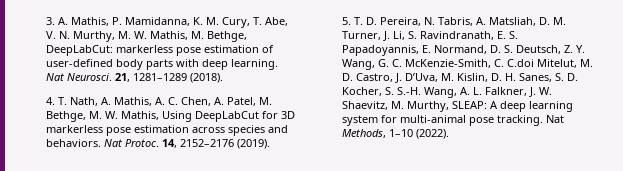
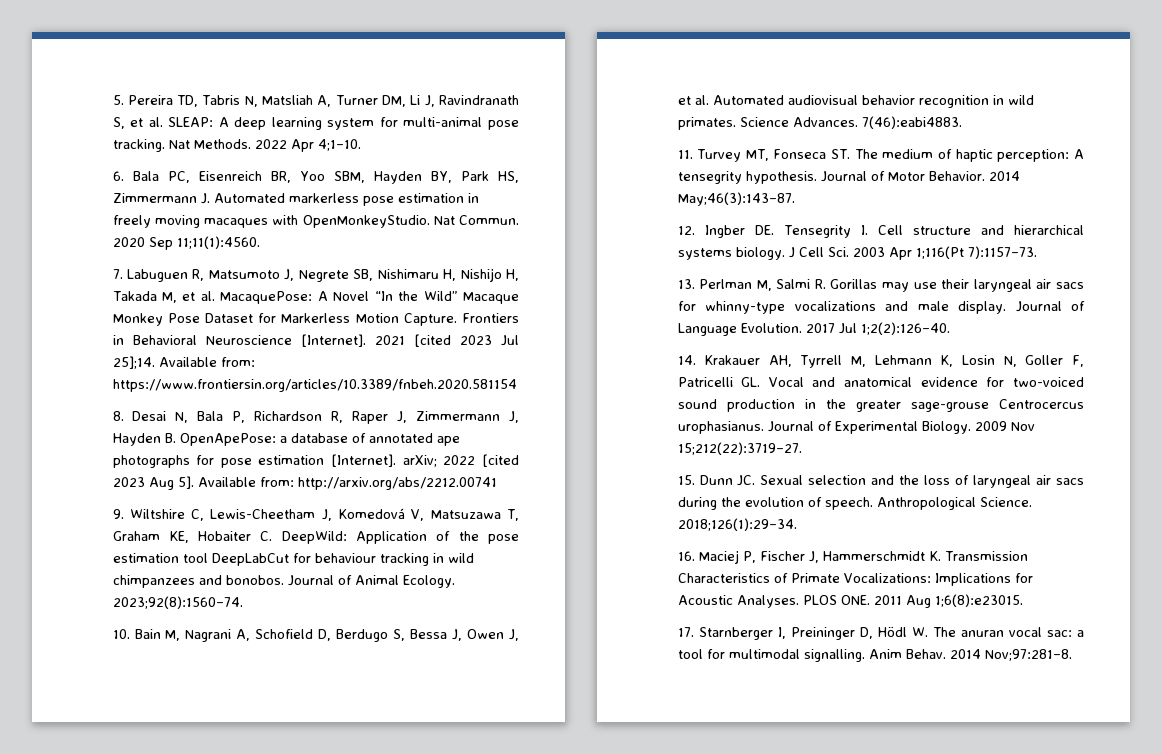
- 3. A. Mathis, P. Mamidanna, K. M. Cury, T. Abe, V. N. Murthy, M. W. Mathis, M. Bethge, DeepLabCut: markerless pose estimation of user-defined body parts with deep learning. Nat Neurosci. 21, 1281–1289 (2018).
- 4. T. Nath, A. Mathis, A. C. Chen, A. Patel, M. Bethge, M. W. Mathis, Using DeepLabCut for 3D markerless pose estimation across species and behaviors. Nat Protoc. 14, 2152–2176 (2019).
- 5. T. D. Pereira, N. Tabris, A. Matsliah, D. M. Turner, J. Li, S. Ravindranath, E. S. Papadoyannis, E. Normand, D. S. Deutsch, Z. Y. Wang, G. C. McKenzie-Smith, C. C.doi Mitelut, M. D. Castro, J. D’Uva, M. Kislin, D. H. Sanes, S. D. Kocher, S. S.-H. Wang, A. L. Falkner, J. W. Shaevitz, M. Murthy, SLEAP: A deep learning system for multi-animal pose tracking.
+ 5. Pereira TD, Tabris N, Matsliah A, Turner DM, Li J, Ravindranath S, et al. SLEAP: A deep learning system for multi-animal pose tracking.
- Nat Methods, 1–10 (2022).
+ Nat Methods. 2022 Apr 4;1–10.
+ 6. Bala PC, Eisenreich BR, Yoo SBM, Hayden BY, Park HS, Zimmermann J. Automated markerless pose estimation in freely moving macaques with OpenMonkeyStudio. Nat Commun. 2020 Sep 11;11(1):4560.
+ 7. Labuguen R, Matsumoto J, Negrete SB, Nishimaru H, Nishijo H, Takada M, et al. MacaquePose: A Novel “In the Wild” Macaque Monkey Pose Dataset for Markerless Motion Capture. Frontiers in Behavioral Neuroscience [Internet]. 2021 [cited 2023 Jul 25];14. Available from: https://www.frontiersin.org/articles/10.3389/fnbeh.2020.581154
+ 8. Desai N, Bala P, Richardson R, Raper J, Zimmermann J, Hayden B. OpenApePose: a database of annotated ape photographs for pose estimation [Internet]. arXiv; 2022 [cited 2023 Aug 5]. Available from: http://arxiv.org/abs/2212.00741
+ 9. Wiltshire C, Lewis-Cheetham J, Komedová V, Matsuzawa T, Graham KE, Hobaiter C. DeepWild: Application of the pose estimation tool DeepLabCut for behaviour tracking in wild chimpanzees and bonobos. Journal of Animal Ecology. 2023;92(8):1560–74.
+ 10. Bain M, Nagrani A, Schofield D, Berdugo S, Bessa J, Owen J, et al. Automated audiovisual behavior recognition in wild primates. Science Advances. 7(46):eabi4883.
+ 11. Turvey MT, Fonseca ST. The medium of haptic perception: A tensegrity hypothesis. Journal of Motor Behavior. 2014 May;46(3):143–87.
+ 12. Ingber DE. Tensegrity I. Cell structure and hierarchical systems biology. J Cell Sci. 2003 Apr 1;116(Pt 7):1157–73.
+ 13. Perlman M, Salmi R. Gorillas may use their laryngeal air sacs for whinny-type vocalizations and male display. Journal of Language Evolution. 2017 Jul 1;2(2):126–40.
+ 14. Krakauer AH, Tyrrell M, Lehmann K, Losin N, Goller F, Patricelli GL. Vocal and anatomical evidence for two-voiced sound production in the greater sage-grouse Centrocercus urophasianus. Journal of Experimental Biology. 2009 Nov 15;212(22):3719–27.
+ 15. Dunn JC. Sexual selection and the loss of laryngeal air sacs during the evolution of speech. Anthropological Science. 2018;126(1):29–34.
+ 16. Maciej P, Fischer J, Hammerschmidt K. Transmission Characteristics of Primate Vocalizations: Implications for Acoustic Analyses. PLOS ONE. 2011 Aug 1;6(8):e23015.
+ 17. Starnberger I, Preininger D, Hödl W. The anuran vocal sac: a tool for multimodal signalling. Anim Behav. 2014 Nov;97:281–8.

